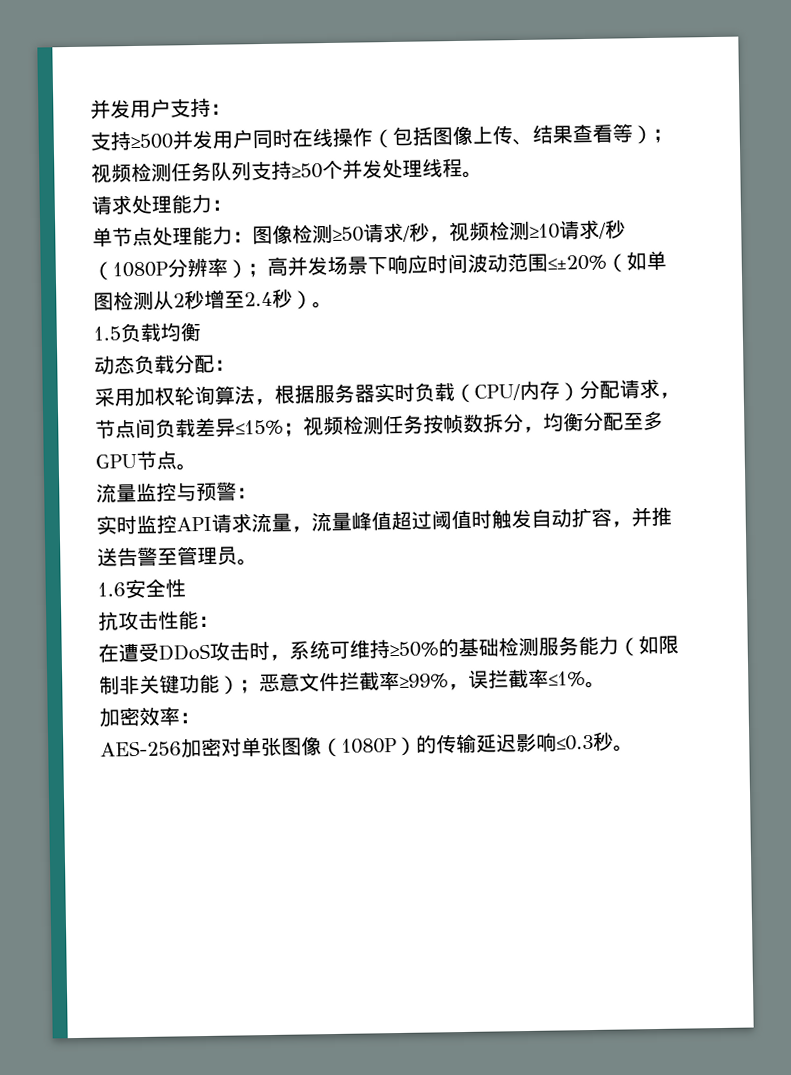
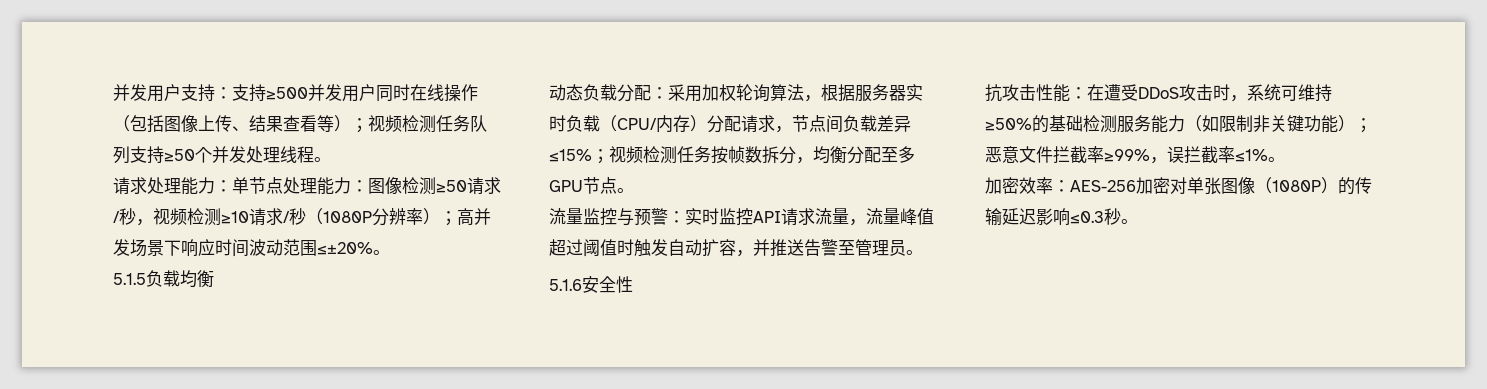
- 并发用户支持：
- 支持≥500并发用户同时在线操作（包括图像上传、结果查看等）；视频检测任务队列支持≥50个并发处理线程。
+ 并发用户支持：支持≥500并发用户同时在线操作（包括图像上传、结果查看等）；视频检测任务队列支持≥50个并发处理线程。
- 请求处理能力：
- 单节点处理能力：图像检测≥50请求/秒，视频检测≥10请求/秒（1080P分辨率）；高并发场景下响应时间波动范围≤±20%（如单图检测从2秒增至2.4秒）。
- 1.5负载均衡
+ 请求处理能力：单节点处理能力：图像检测≥50请求/秒，视频检测≥10请求/秒（1080P分辨率）；高并发场景下响应时间波动范围≤±20%。
+ 5.1.5负载均衡
- 动态负载分配：
- 采用加权轮询算法，根据服务器实时负载（CPU/内存）分配请求，节点间负载差异≤15%；视频检测任务按帧数拆分，均衡分配至多GPU节点。
+ 动态负载分配：采用加权轮询算法，根据服务器实时负载（CPU/内存）分配请求，节点间负载差异≤15%；视频检测任务按帧数拆分，均衡分配至多GPU节点。
- 流量监控与预警：
- 实时监控API请求流量，流量峰值超过阈值时触发自动扩容，并推送告警至管理员。
+ 流量监控与预警：实时监控API请求流量，流量峰值超过阈值时触发自动扩容，并推送告警至管理员。
- 1.6安全性
+ 5.1.6安全性
- 抗攻击性能：
- 在遭受DDoS攻击时，系统可维持≥50%的基础检测服务能力（如限制非关键功能）；恶意文件拦截率≥99%，误拦截率≤1%。
+ 抗攻击性能：在遭受DDoS攻击时，系统可维持≥50%的基础检测服务能力（如限制非关键功能）；恶意文件拦截率≥99%，误拦截率≤1%。
- 加密效率：
- AES-256加密对单张图像（1080P）的传输延迟影响≤0.3秒。
+ 加密效率：AES-256加密对单张图像（1080P）的传输延迟影响≤0.3秒。

